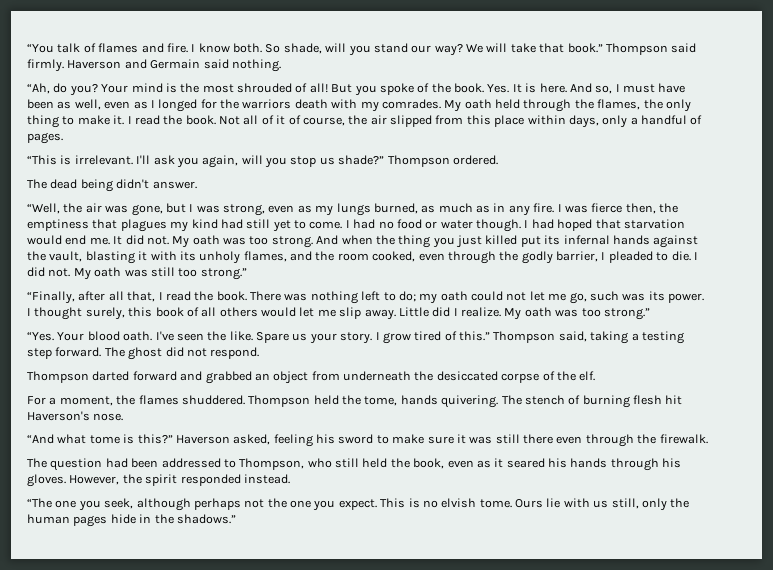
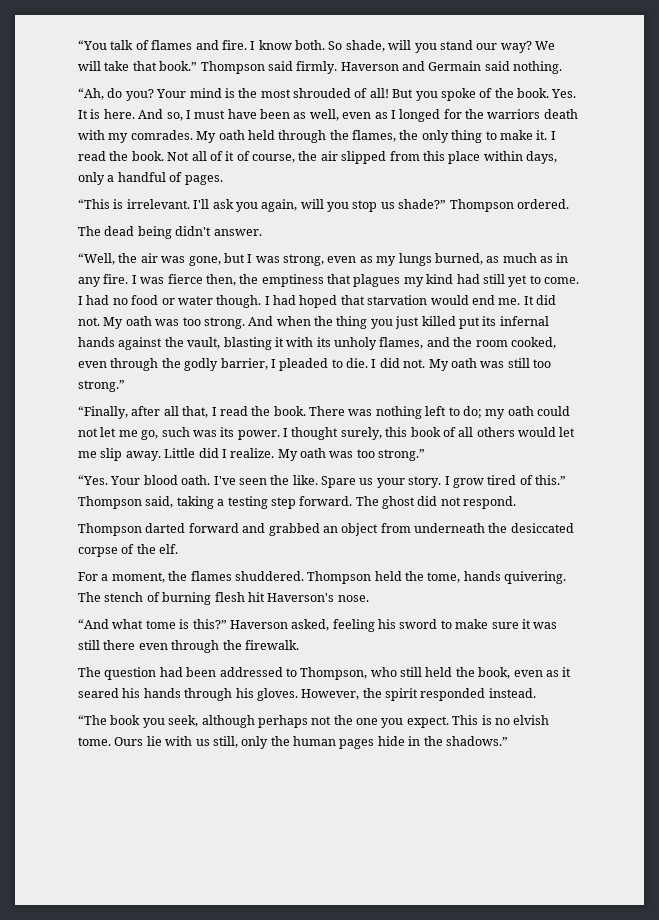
- “The one you seek, although perhaps not the one you expect.
+ “The book you seek, although perhaps not the one you expect.

